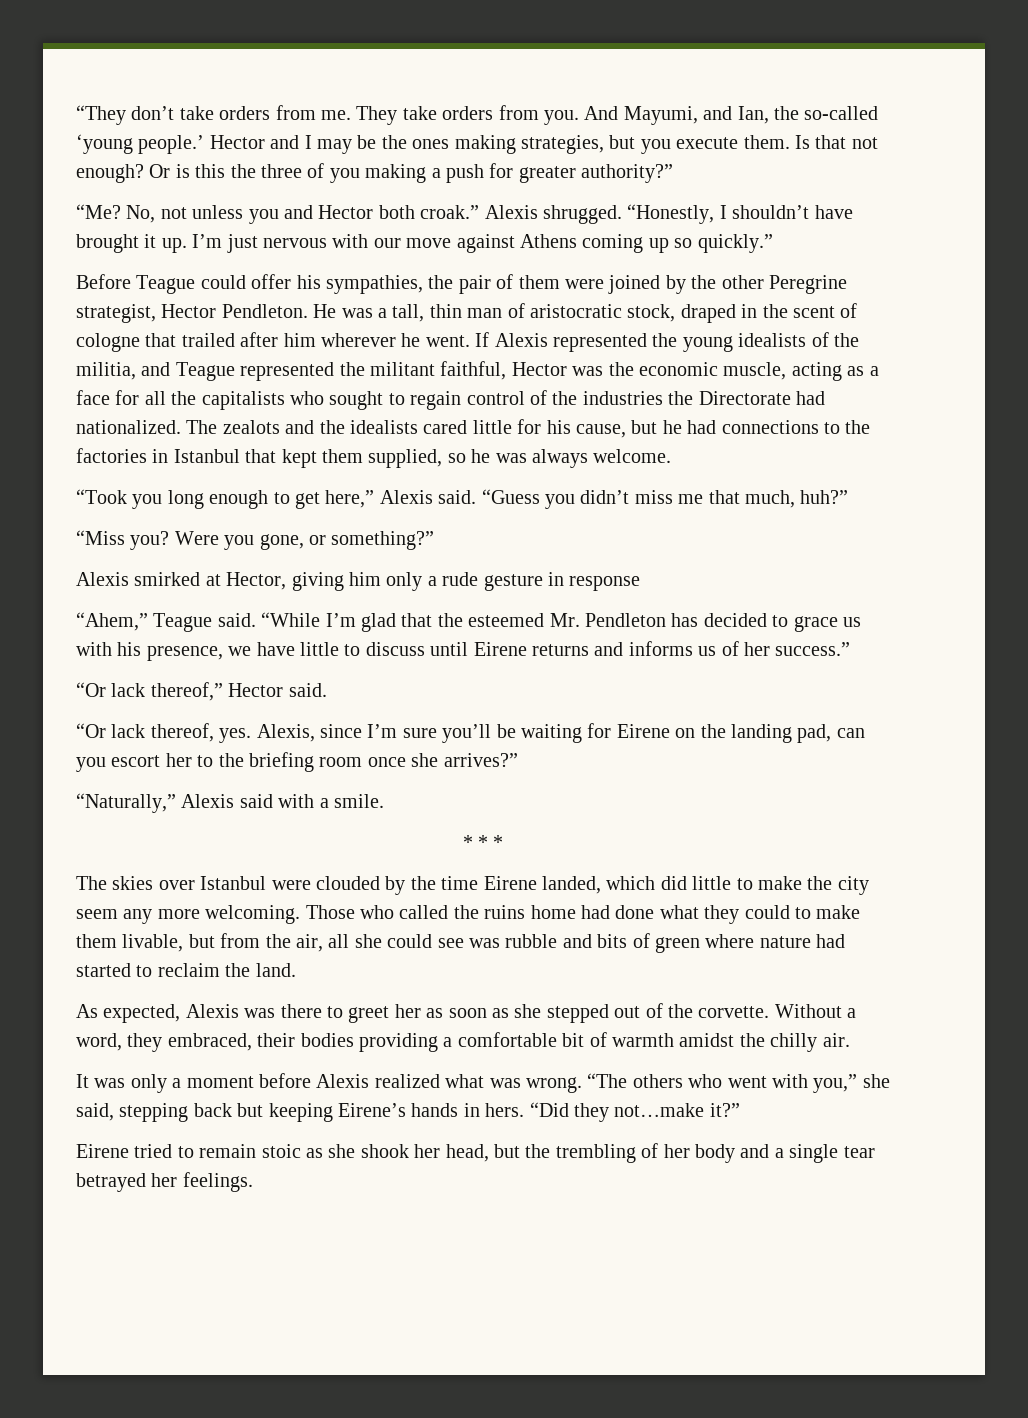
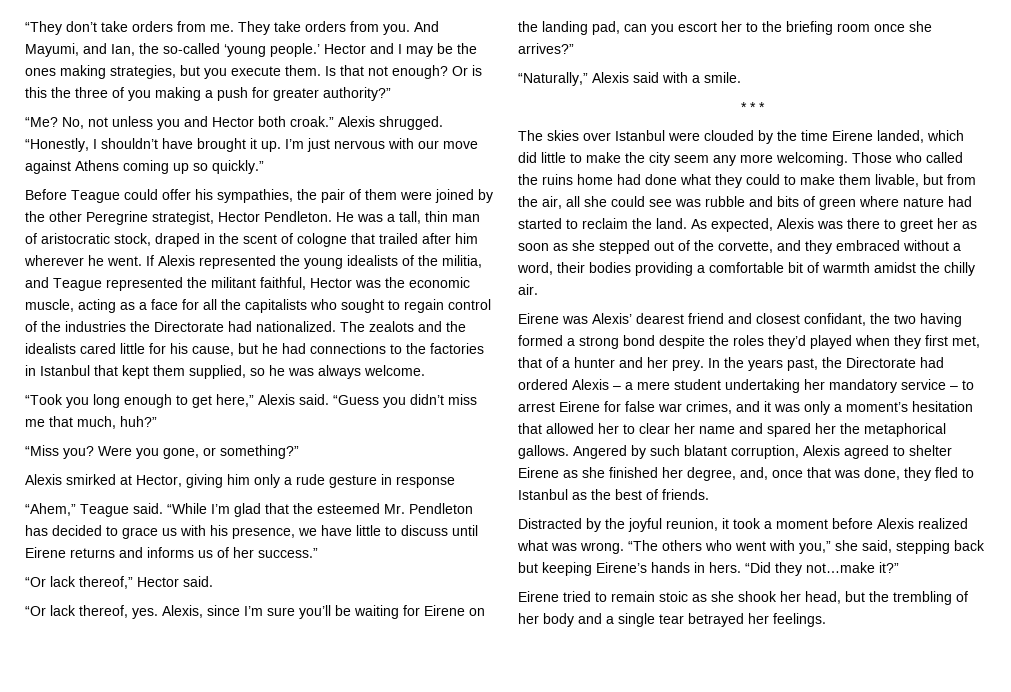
- Those who called the ruins home had done what they could to make them livable, but from the air, all she could see was rubble and bits of green where nature had started to reclaim the land.
- As expected, Alexis was there to greet her as soon as she stepped out of the corvette. Without a word, they embraced, their bodies providing a comfortable bit of warmth amidst the chilly air.
+ Those who called the ruins home had done what they could to make them livable, but from the air, all she could see was rubble and bits of green where nature had started to reclaim the land. As expected, Alexis was there to greet her as soon as she stepped out of the corvette, and they embraced without a word, their bodies providing a comfortable bit of warmth amidst the chilly air.
- It was only a moment before Alexis realized what was wrong.
+ Eirene was Alexis’ dearest friend and closest confidant, the two having formed a strong bond despite the roles they’d played when they first met, that of a hunter and her prey. In the years past, the Directorate had ordered Alexis – a mere student undertaking her mandatory service – to arrest Eirene for false war crimes, and it was only a moment’s hesitation that allowed her to clear her name and spared her the metaphorical gallows. Angered by such blatant corruption, Alexis agreed to shelter Eirene as she finished her degree, and, once that was done, they fled to Istanbul as the best of friends.
+ Distracted by the joyful reunion, it took a moment before Alexis realized what was wrong.

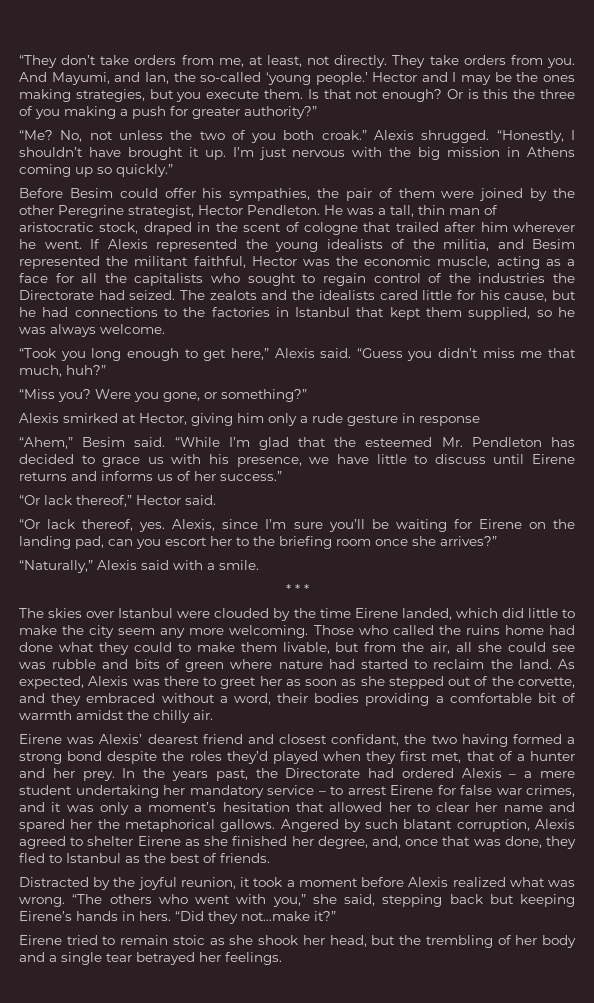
- “They don’t take orders from me.
+ “They don’t take orders from me, at least, not directly.
- No, not unless you and Hector both croak.”
+ No, not unless the two of you both croak.”
- I’m just nervous with our move against Athens coming up so quickly.”
+ I’m just nervous with the big mission in Athens coming up so quickly.”
- Before Teague could offer his sympathies, the pair of them were joined by the other Peregrine strategist, Hector Pendleton.
+ Before Besim could offer his sympathies, the pair of them were joined by the other Peregrine strategist, Hector Pendleton.
- If Alexis represented the young idealists of the militia, and Teague represented the militant faithful, Hector was the economic muscle, acting as a face for all the capitalists who sought to regain control of the industries the Directorate had nationalized.
+ If Alexis represented the young idealists of the militia, and Besim represented the militant faithful, Hector was the economic muscle, acting as a face for all the capitalists who sought to regain control of the industries the Directorate had seized.
- “Ahem,” Teague said.
+ “Ahem,” Besim said.

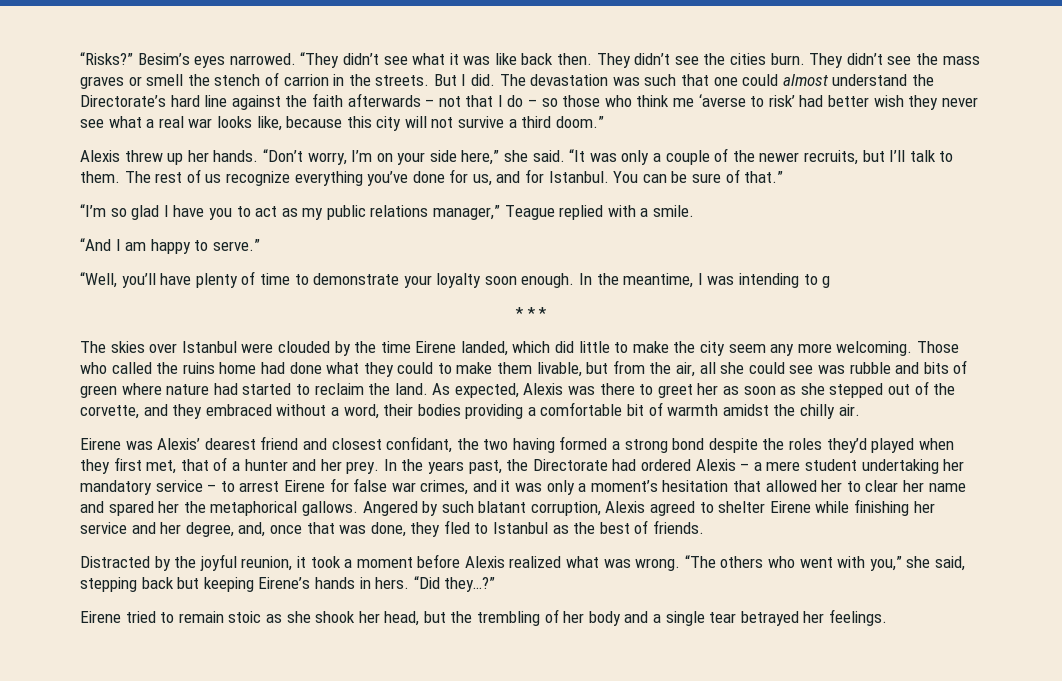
- “They don’t take orders from me, at least, not directly. They take orders from you. And Mayumi, and Ian, the so-called ‘young people.’ Hector and I may be the ones making strategies, but you execute them. Is that not enough? Or is this the three of you making a push for greater authority?”
- “Me? No, not unless the two of you both croak.” Alexis shrugged. “Honestly, I shouldn’t have brought it up. I’m just nervous with the big mission in Athens coming up so quickly.”
- Before Besim could offer his sympathies, the pair of them were joined by the other Peregrine strategist, Hector Pendleton. He was a tall, thin man of aristocratic stock, draped in the scent of cologne that trailed after him wherever he went. If Alexis represented the young idealists of the militia, and Besim represented the militant faithful, Hector was the economic muscle, acting as a face for all the capitalists who sought to regain control of the industries the Directorate had seized. The zealots and the idealists cared little for his cause, but he had connections to the factories in Istanbul that kept them supplied, so he was always welcome.
- “Took you long enough to get here,” Alexis said. “Guess you didn’t miss me that much, huh?”
- “Miss you? Were you gone, or something?”
- Alexis smirked at Hector, giving him only a rude gesture in response
- “Ahem,” Besim said. “While I’m glad that the esteemed Mr. Pendleton has decided to grace us with his presence, we have little to discuss until Eirene returns and informs us of her success.”
- “Or lack thereof,” Hector said.
- “Or lack thereof, yes. Alexis, since I’m sure you’ll be waiting for Eirene on the landing pad, can you escort her to the briefing room once she arrives?”
- “Naturally,” Alexis said with a smile.
+ “Risks?” Besim’s eyes narrowed. “They didn’t see what it was like back then. They didn’t see the cities burn. They didn’t see the mass graves or smell the stench of carrion in the streets. But I did. The devastation was such that one could almost understand the Directorate’s hard line against the faith afterwards – not that I do – so those who think me ‘averse to risk’ had better wish they never see what a real war looks like, because this city will not survive a third doom.”
+ Alexis threw up her hands. “Don’t worry, I’m on your side here,” she said. “It was only a couple of the newer recruits, but I’ll talk to them. The rest of us recognize everything you’ve done for us, and for Istanbul. You can be sure of that.”
+ “I’m so glad I have you to act as my public relations manager,” Teague replied with a smile.
+ “And I am happy to serve.”
+ “Well, you’ll have plenty of time to demonstrate your loyalty soon enough. In the meantime, I was intending to g
- Angered by such blatant corruption, Alexis agreed to shelter Eirene as she finished her degree, and, once that was done, they fled to Istanbul as the best of friends.
+ Angered by such blatant corruption, Alexis agreed to shelter Eirene while finishing her service and her degree, and, once that was done, they fled to Istanbul as the best of friends.
- “Did they not…make it?”
+ “Did they…?”

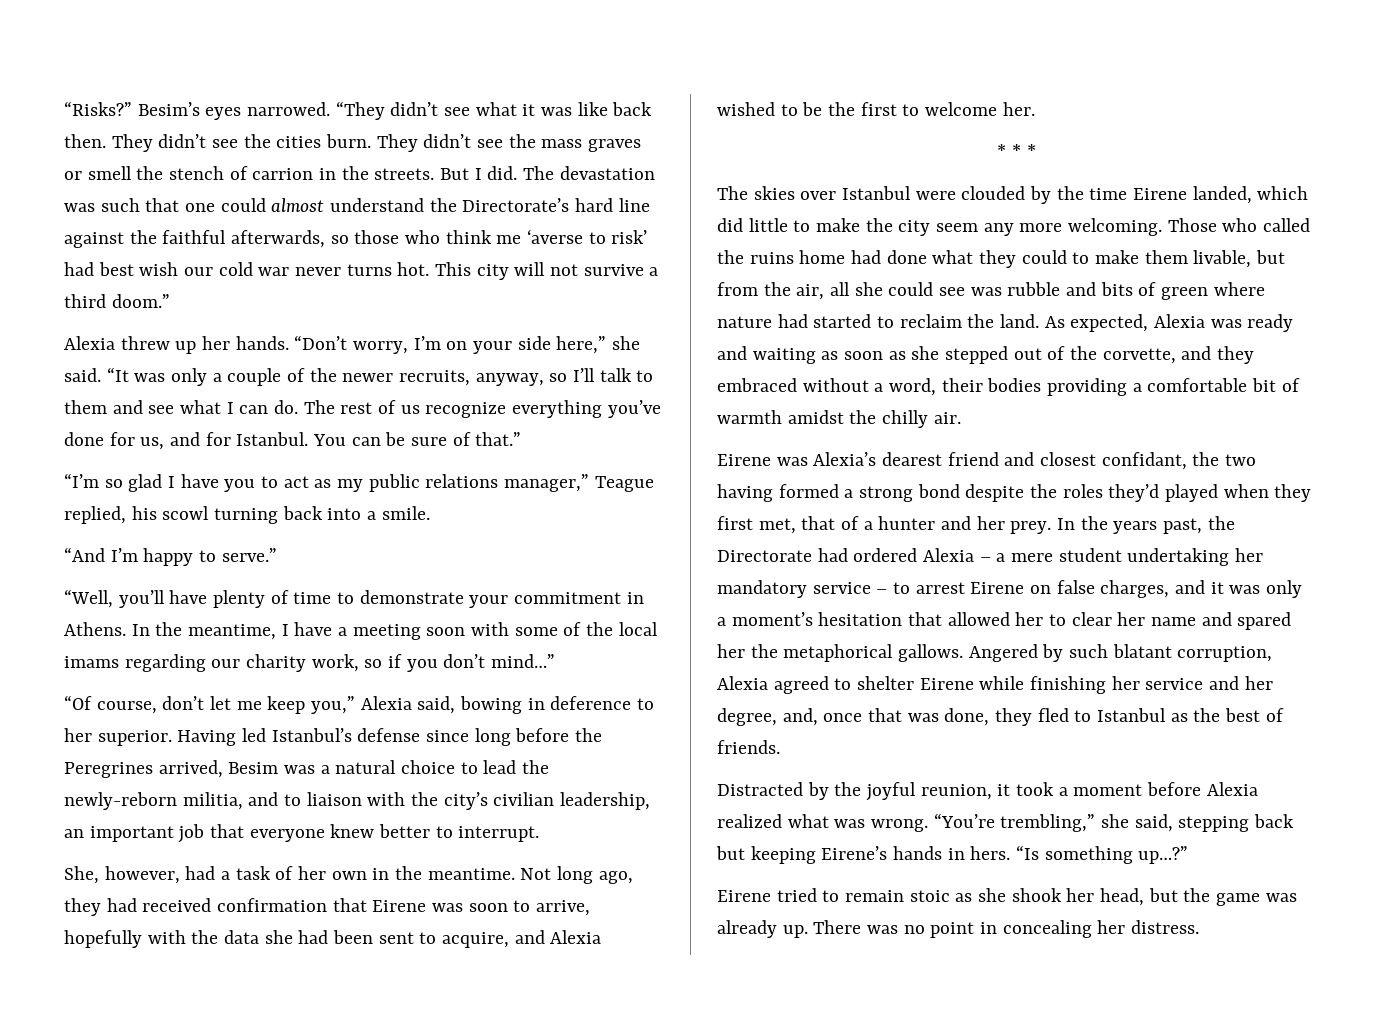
- The devastation was such that one could almost understand the Directorate’s hard line against the faith afterwards – not that I do – so those who think me ‘averse to risk’ had better wish they never see what a real war looks like, because this city will not survive a third doom.”
+ The devastation was such that one could almost understand the Directorate’s hard line against the faithful afterwards, so those who think me ‘averse to risk’ had best wish our cold war never turns hot. This city will not survive a third doom.”
- Alexis threw up her hands.
+ Alexia threw up her hands.
- “It was only a couple of the newer recruits, but I’ll talk to them.
+ “It was only a couple of the newer recruits, anyway, so I’ll talk to them and see what I can do.
- “I’m so glad I have you to act as my public relations manager,” Teague replied with a smile.
+ “I’m so glad I have you to act as my public relations manager,” Teague replied, his scowl turning back into a smile.
- “And I am happy to serve.”
+ “And I’m happy to serve.”
- “Well, you’ll have plenty of time to demonstrate your loyalty soon enough.
+ “Well, you’ll have plenty of time to demonstrate your commitment in Athens.
- In the meantime, I was intending to g
+ In the meantime, I have a meeting soon with some of the local imams regarding our charity work, so if you don’t mind…”
+ “Of course, don’t let me keep you,” Alexia said, bowing in deference to her superior. Having led Istanbul’s defense since long before the Peregrines arrived, Besim was a natural choice to lead the newly-reborn militia, and to liaison with the city’s civilian leadership, an important job that everyone knew better to interrupt.
+ She, however, had a task of her own in the meantime. Not long ago, they had received confirmation that Eirene was soon to arrive, hopefully with the data she had been sent to acquire, and Alexia wished to be the first to welcome her.
- As expected, Alexis was there to greet her as soon as she stepped out of the corvette, and they embraced without a word, their bodies providing a comfortable bit of warmth amidst the chilly air.
+ As expected, Alexia was ready and waiting as soon as she stepped out of the corvette, and they embraced without a word, their bodies providing a comfortable bit of warmth amidst the chilly air.
- Eirene was Alexis’ dearest friend and closest confidant, the two having formed a strong bond despite the roles they’d played when they first met, that of a hunter and her prey.
+ Eirene was Alexia’s dearest friend and closest confidant, the two having formed a strong bond despite the roles they’d played when they first met, that of a hunter and her prey.
- In the years past, the Directorate had ordered Alexis – a mere student undertaking her mandatory service – to arrest Eirene for false war crimes, and it was only a moment’s hesitation that allowed her to clear her name and spared her the metaphorical gallows.
+ In the years past, the Directorate had ordered Alexia – a mere student undertaking her mandatory service – to arrest Eirene on false charges, and it was only a moment’s hesitation that allowed her to clear her name and spared her the metaphorical gallows.
- Angered by such blatant corruption, Alexis agreed to shelter Eirene while finishing her service and her degree, and, once that was done, they fled to Istanbul as the best of friends.
+ Angered by such blatant corruption, Alexia agreed to shelter Eirene while finishing her service and her degree, and, once that was done, they fled to Istanbul as the best of friends.
- Distracted by the joyful reunion, it took a moment before Alexis realized what was wrong.
+ Distracted by the joyful reunion, it took a moment before Alexia realized what was wrong.
- “The others who went with you,” she said, stepping back but keeping Eirene’s hands in hers.
+ “You’re trembling,” she said, stepping back but keeping Eirene’s hands in hers.
- “Did they…?”
+ “Is something up…?”
- Eirene tried to remain stoic as she shook her head, but the trembling of her body and a single tear betrayed her feelings.
+ Eirene tried to remain stoic as she shook her head, but the game was already up. There was no point in concealing her distress.

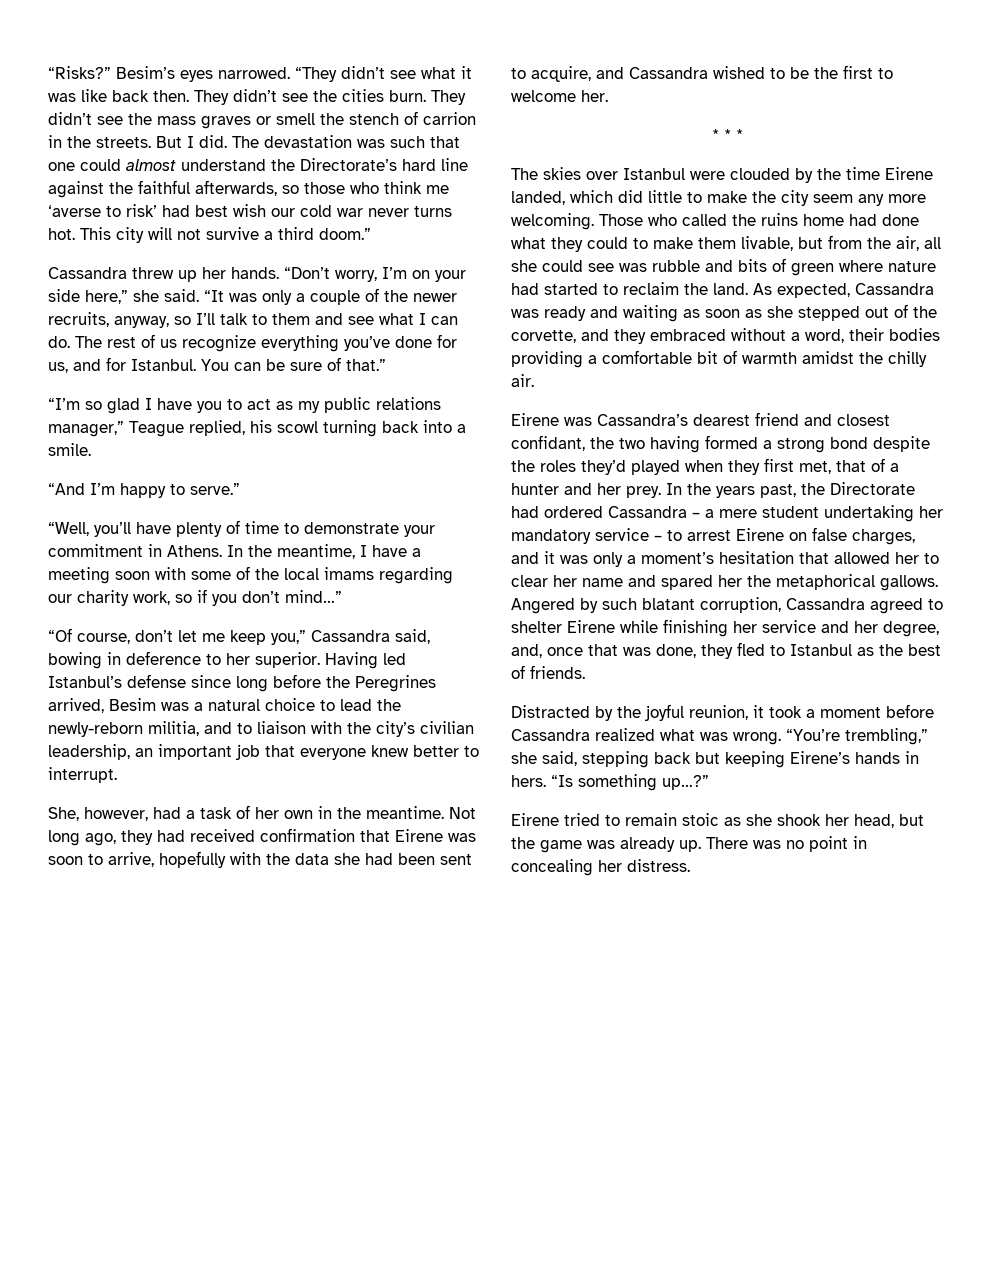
- Alexia threw up her hands.
+ Cassandra threw up her hands.
- “Of course, don’t let me keep you,” Alexia said, bowing in deference to her superior.
+ “Of course, don’t let me keep you,” Cassandra said, bowing in deference to her superior.
- Not long ago, they had received confirmation that Eirene was soon to arrive, hopefully with the data she had been sent to acquire, and Alexia wished to be the first to welcome her.
+ Not long ago, they had received confirmation that Eirene was soon to arrive, hopefully with the data she had been sent to acquire, and Cassandra wished to be the first to welcome her.
- As expected, Alexia was ready and waiting as soon as she stepped out of the corvette, and they embraced without a word, their bodies providing a comfortable bit of warmth amidst the chilly air.
+ As expected, Cassandra was ready and waiting as soon as she stepped out of the corvette, and they embraced without a word, their bodies providing a comfortable bit of warmth amidst the chilly air.
- Eirene was Alexia’s dearest friend and closest confidant, the two having formed a strong bond despite the roles they’d played when they first met, that of a hunter and her prey.
+ Eirene was Cassandra’s dearest friend and closest confidant, the two having formed a strong bond despite the roles they’d played when they first met, that of a hunter and her prey.
- In the years past, the Directorate had ordered Alexia – a mere student undertaking her mandatory service – to arrest Eirene on false charges, and it was only a moment’s hesitation that allowed her to clear her name and spared her the metaphorical gallows.
+ In the years past, the Directorate had ordered Cassandra – a mere student undertaking her mandatory service – to arrest Eirene on false charges, and it was only a moment’s hesitation that allowed her to clear her name and spared her the metaphorical gallows.
- Angered by such blatant corruption, Alexia agreed to shelter Eirene while finishing her service and her degree, and, once that was done, they fled to Istanbul as the best of friends.
+ Angered by such blatant corruption, Cassandra agreed to shelter Eirene while finishing her service and her degree, and, once that was done, they fled to Istanbul as the best of friends.
- Distracted by the joyful reunion, it took a moment before Alexia realized what was wrong.
+ Distracted by the joyful reunion, it took a moment before Cassandra realized what was wrong.

